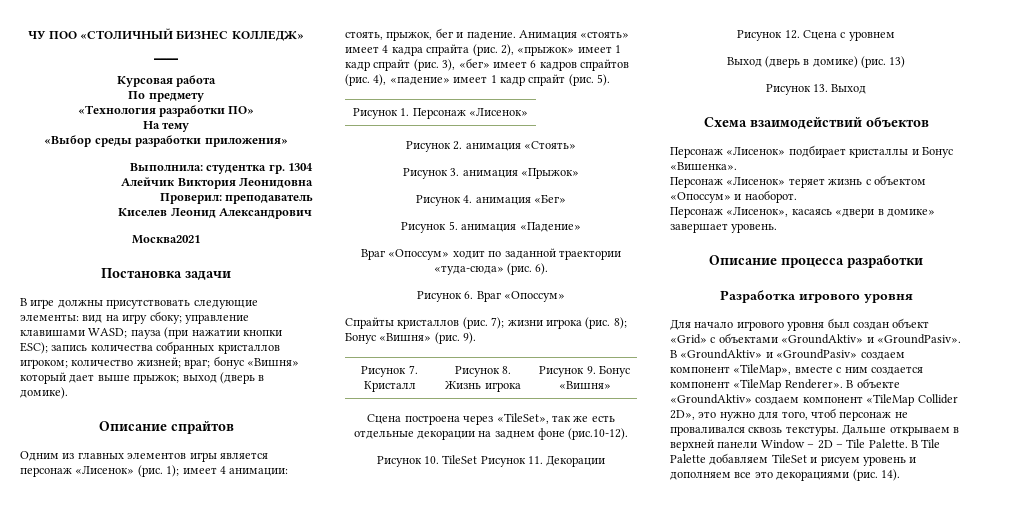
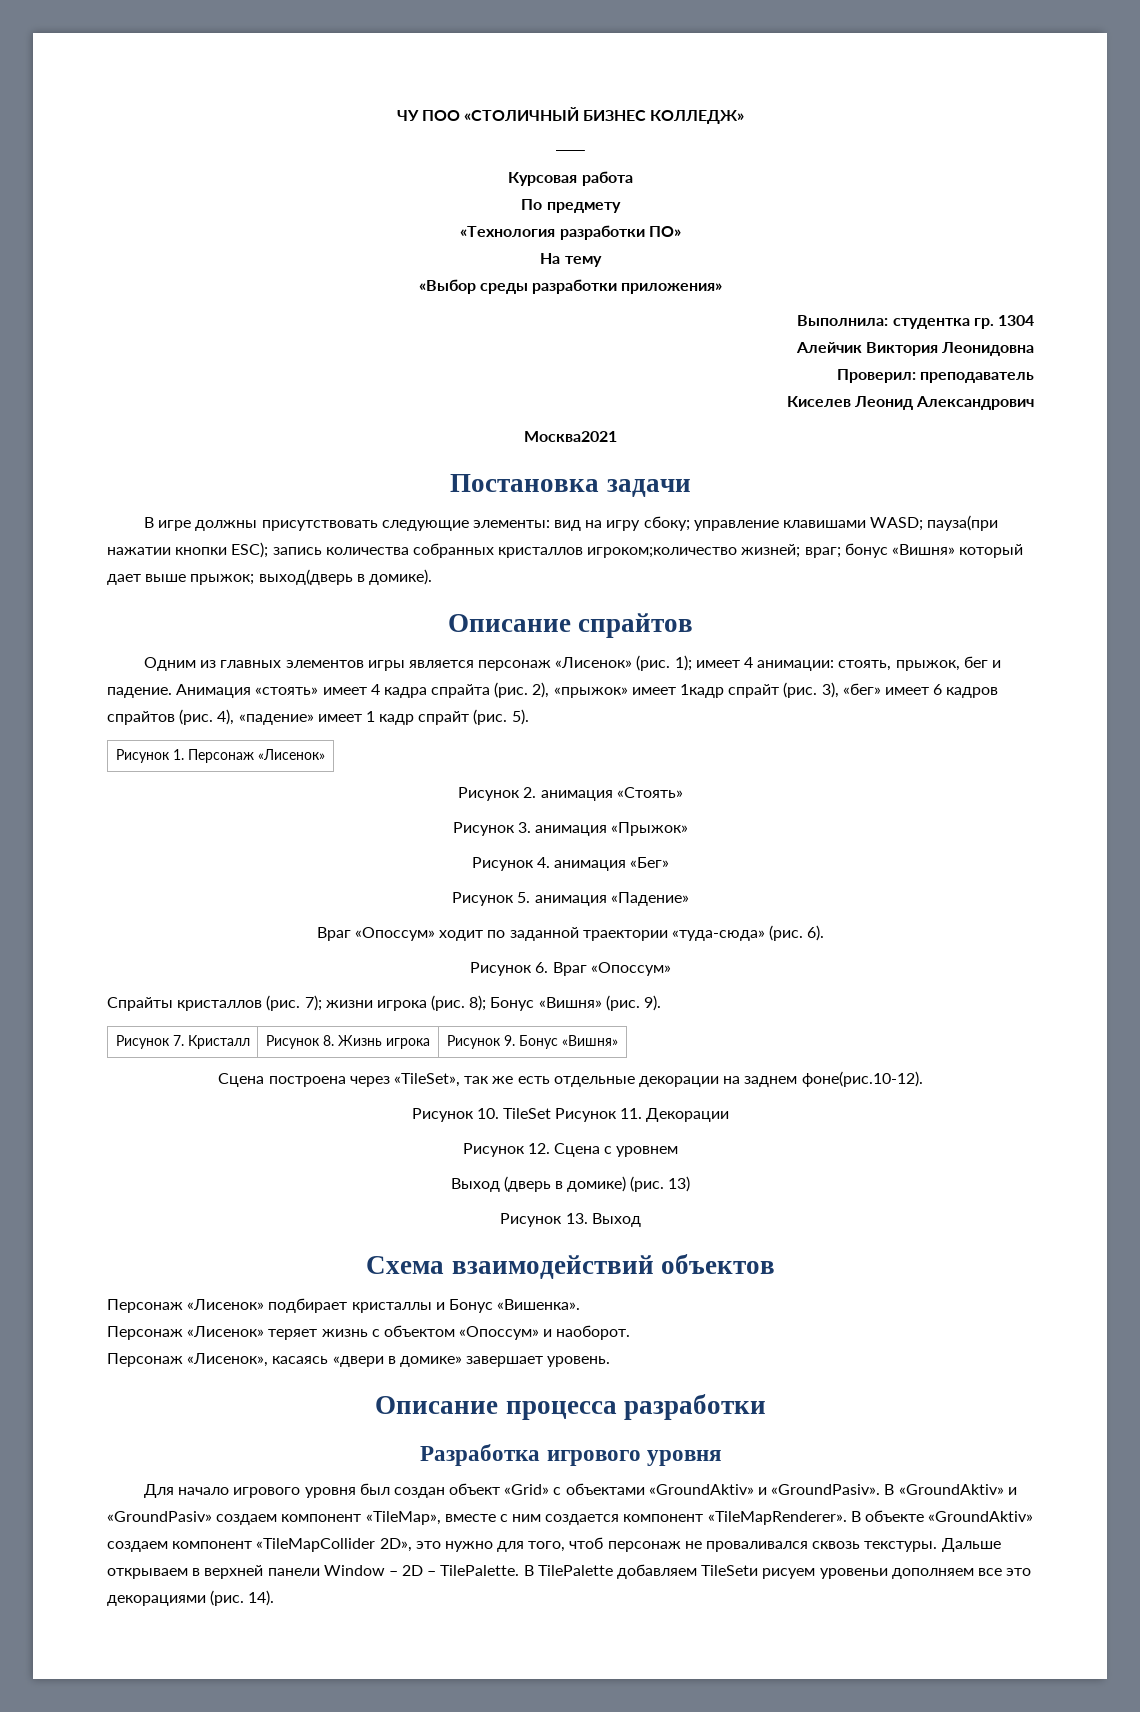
- В игре должны присутствовать следующие элементы: вид на игру сбоку; управление клавишами WASD; пауза (при нажатии кнопки ESC); запись количества собранных кристаллов игроком; количество жизней; враг; бонус «Вишня» который дает выше прыжок; выход (дверь в домике).
+ В игре должны присутствовать следующие элементы: вид на игру сбоку; управление клавишами WASD; пауза(при нажатии кнопки ESC); запись количества собранных кристаллов игроком;количество жизней; враг; бонус «Вишня» который дает выше прыжок; выход(дверь в домике).
- 2), «прыжок» имеет 1 кадр спрайт (рис.
+ 2), «прыжок» имеет 1кадр спрайт (рис.
- Сцена построена через «TileSet», так же есть отдельные декорации на заднем фоне (рис.10-12).
+ Сцена построена через «TileSet», так же есть отдельные декорации на заднем фоне(рис.10-12).
- В «GroundAktiv» и «GroundPasiv» создаем компонент «TileMap», вместе с ним создается компонент «TileMap Renderer».
+ В «GroundAktiv» и «GroundPasiv» создаем компонент «TileMap», вместе с ним создается компонент «TileMapRenderer».
- В объекте «GroundAktiv» создаем компонент «TileMap Collider 2D», это нужно для того, чтоб персонаж не проваливался сквозь текстуры.
+ В объекте «GroundAktiv» создаем компонент «TileMapCollider 2D», это нужно для того, чтоб персонаж не проваливался сквозь текстуры.
- Дальше открываем в верхней панели Window – 2D – Tile Palette. В Tile Palette добавляем TileSet и рисуем уровень и дополняем все это декорациями (рис.
+ Дальше открываем в верхней панели Window – 2D – TilePalette. В TilePalette добавляем TileSetи рисуем уровеньи дополняем все это декорациями (рис.

